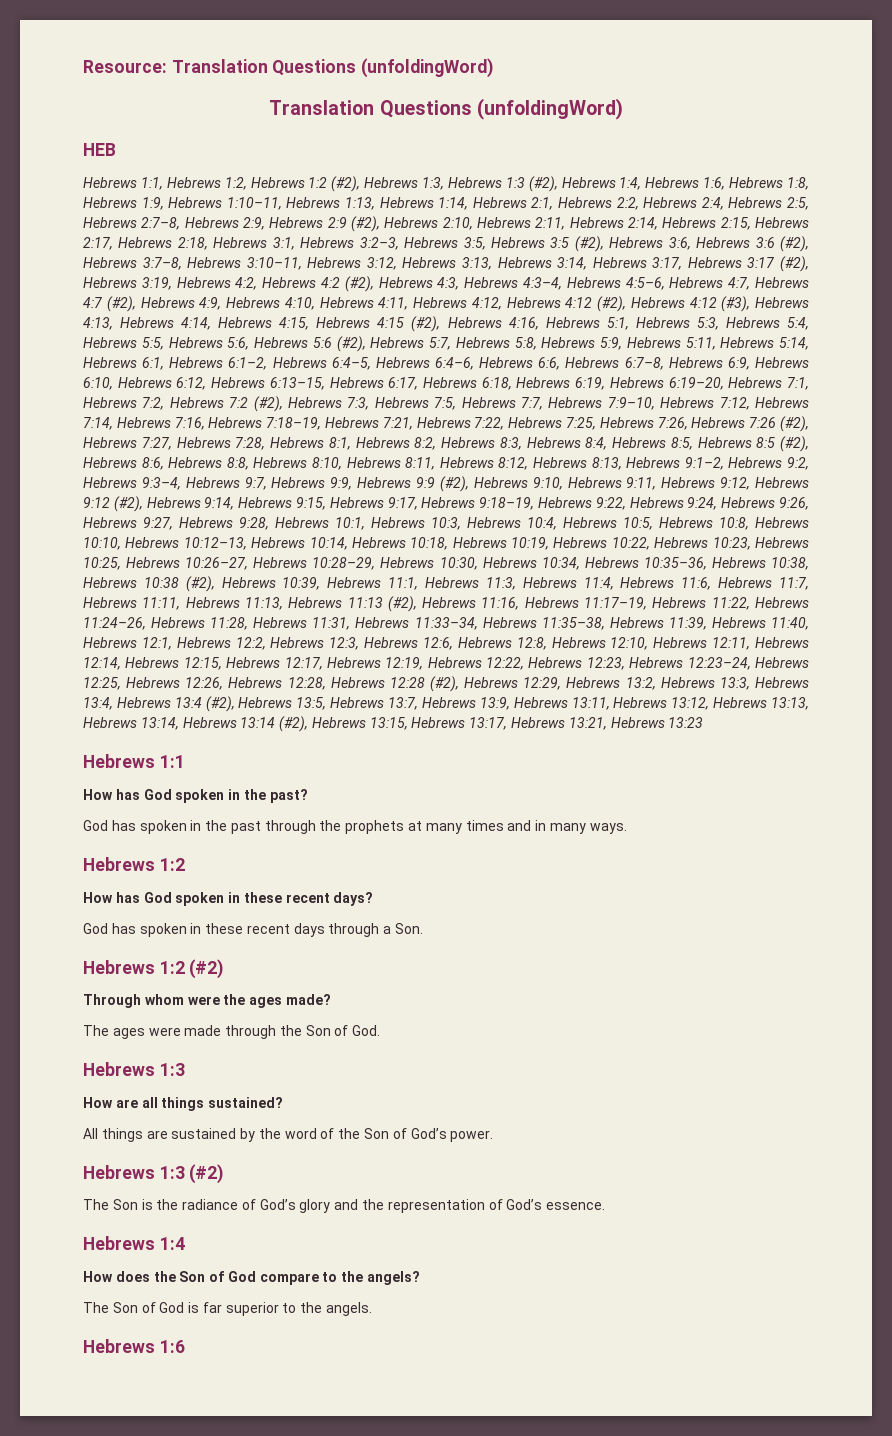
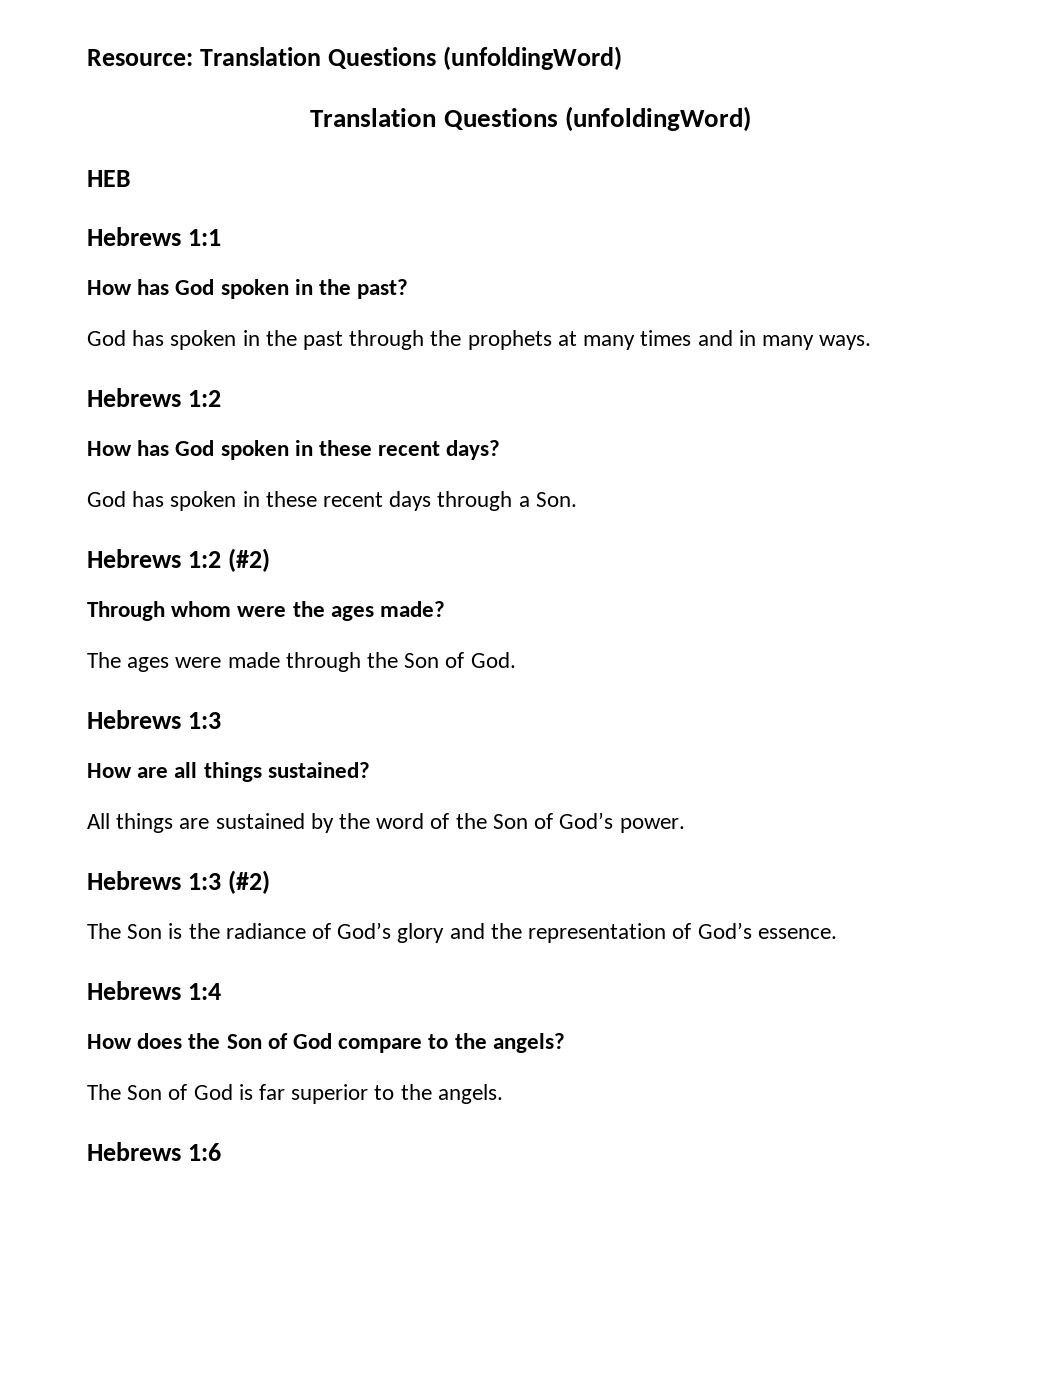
- Hebrews 1:1, Hebrews 1:2, Hebrews 1:2 (#2), Hebrews 1:3, Hebrews 1:3 (#2), Hebrews 1:4, Hebrews 1:6, Hebrews 1:8, Hebrews 1:9, Hebrews 1:10–11, Hebrews 1:13, Hebrews 1:14, Hebrews 2:1, Hebrews 2:2, Hebrews 2:4, Hebrews 2:5, Hebrews 2:7–8, Hebrews 2:9, Hebrews 2:9 (#2), Hebrews 2:10, Hebrews 2:11, Hebrews 2:14, Hebrews 2:15, Hebrews 2:17, Hebrews 2:18, Hebrews 3:1, Hebrews 3:2–3, Hebrews 3:5, Hebrews 3:5 (#2), Hebrews 3:6, Hebrews 3:6 (#2), Hebrews 3:7–8, Hebrews 3:10–11, Hebrews 3:12, Hebrews 3:13, Hebrews 3:14, Hebrews 3:17, Hebrews 3:17 (#2), Hebrews 3:19, Hebrews 4:2, Hebrews 4:2 (#2), Hebrews 4:3, Hebrews 4:3–4, Hebrews 4:5–6, Hebrews 4:7, Hebrews 4:7 (#2), Hebrews 4:9, Hebrews 4:10, Hebrews 4:11, Hebrews 4:12, Hebrews 4:12 (#2), Hebrews 4:12 (#3), Hebrews 4:13, Hebrews 4:14, Hebrews 4:15, Hebrews 4:15 (#2), Hebrews 4:16, Hebrews 5:1, Hebrews 5:3, Hebrews 5:4, Hebrews 5:5, Hebrews 5:6, Hebrews 5:6 (#2), Hebrews 5:7, Hebrews 5:8, Hebrews 5:9, Hebrews 5:11, Hebrews 5:14, Hebrews 6:1, Hebrews 6:1–2, Hebrews 6:4–5, Hebrews 6:4–6, Hebrews 6:6, Hebrews 6:7–8, Hebrews 6:9, Hebrews 6:10, Hebrews 6:12, Hebrews 6:13–15, Hebrews 6:17, Hebrews 6:18, Hebrews 6:19, Hebrews 6:19–20, Hebrews 7:1, Hebrews 7:2, Hebrews 7:2 (#2), Hebrews 7:3, Hebrews 7:5, Hebrews 7:7, Hebrews 7:9–10, Hebrews 7:12, Hebrews 7:14, Hebrews 7:16, Hebrews 7:18–19, Hebrews 7:21, Hebrews 7:22, Hebrews 7:25, Hebrews 7:26, Hebrews 7:26 (#2), Hebrews 7:27, Hebrews 7:28, Hebrews 8:1, Hebrews 8:2, Hebrews 8:3, Hebrews 8:4, Hebrews 8:5, Hebrews 8:5 (#2), Hebrews 8:6, Hebrews 8:8, Hebrews 8:10, Hebrews 8:11, Hebrews 8:12, Hebrews 8:13, Hebrews 9:1–2, Hebrews 9:2, Hebrews 9:3–4, Hebrews 9:7, Hebrews 9:9, Hebrews 9:9 (#2), Hebrews 9:10, Hebrews 9:11, Hebrews 9:12, Hebrews 9:12 (#2), Hebrews 9:14, Hebrews 9:15, Hebrews 9:17, Hebrews 9:18–19, Hebrews 9:22, Hebrews 9:24, Hebrews 9:26, Hebrews 9:27, Hebrews 9:28, Hebrews 10:1, Hebrews 10:3, Hebrews 10:4, Hebrews 10:5, Hebrews 10:8, Hebrews 10:10, Hebrews 10:12–13, Hebrews 10:14, Hebrews 10:18, Hebrews 10:19, Hebrews 10:22, Hebrews 10:23, Hebrews 10:25, Hebrews 10:26–27, Hebrews 10:28–29, Hebrews 10:30, Hebrews 10:34, Hebrews 10:35–36, Hebrews 10:38, Hebrews 10:38 (#2), Hebrews 10:39, Hebrews 11:1, Hebrews 11:3, Hebrews 11:4, Hebrews 11:6, Hebrews 11:7, Hebrews 11:11, Hebrews 11:13, Hebrews 11:13 (#2), Hebrews 11:16, Hebrews 11:17–19, Hebrews 11:22, Hebrews 11:24–26, Hebrews 11:28, Hebrews 11:31, Hebrews 11:33–34, Hebrews 11:35–38, Hebrews 11:39, Hebrews 11:40, Hebrews 12:1, Hebrews 12:2, Hebrews 12:3, Hebrews 12:6, Hebrews 12:8, Hebrews 12:10, Hebrews 12:11, Hebrews 12:14, Hebrews 12:15, Hebrews 12:17, Hebrews 12:19, Hebrews 12:22, Hebrews 12:23, Hebrews 12:23–24, Hebrews 12:25, Hebrews 12:26, Hebrews 12:28, Hebrews 12:28 (#2), Hebrews 12:29, Hebrews 13:2, Hebrews 13:3, Hebrews 13:4, Hebrews 13:4 (#2), Hebrews 13:5, Hebrews 13:7, Hebrews 13:9, Hebrews 13:11, Hebrews 13:12, Hebrews 13:13, Hebrews 13:14, Hebrews 13:14 (#2), Hebrews 13:15, Hebrews 13:17, Hebrews 13:21, Hebrews 13:23

